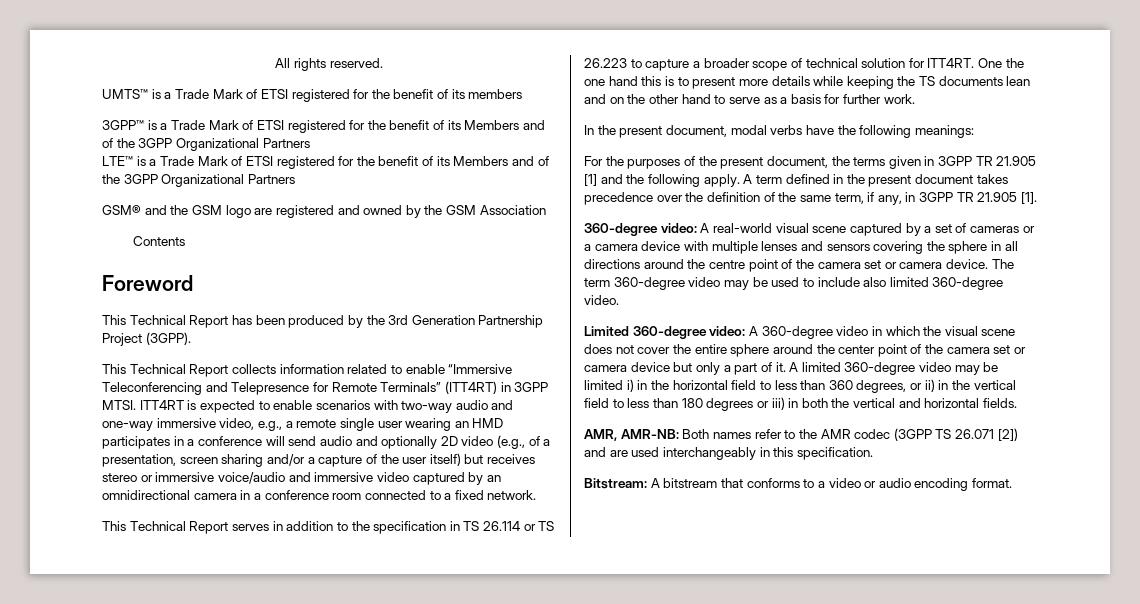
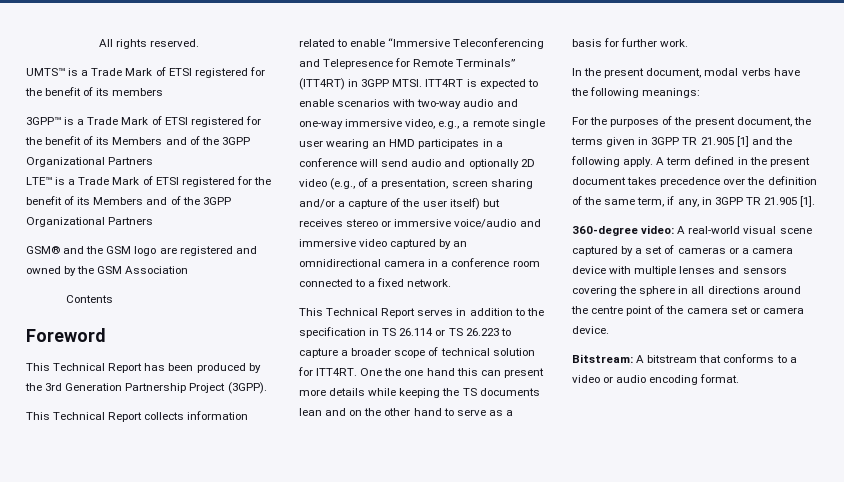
- One the one hand this is to present more details while keeping the TS documents lean and on the other hand to serve as a basis for further work.
+ One the one hand this can present more details while keeping the TS documents lean and on the other hand to serve as a basis for further work.
- The term 360-degree video may be used to include also limited 360-degree video.
- Limited 360-degree video: A 360-degree video in which the visual scene does not cover the entire sphere around the center point of the camera set or camera device but only a part of it. A limited 360-degree video may be limited i) in the horizontal field to less than 360 degrees, or ii) in the vertical field to less than 180 degrees or iii) in both the vertical and horizontal fields.
- AMR, AMR-NB: Both names refer to the AMR codec (3GPP TS 26.071 [2]) and are used interchangeably in this specification.

